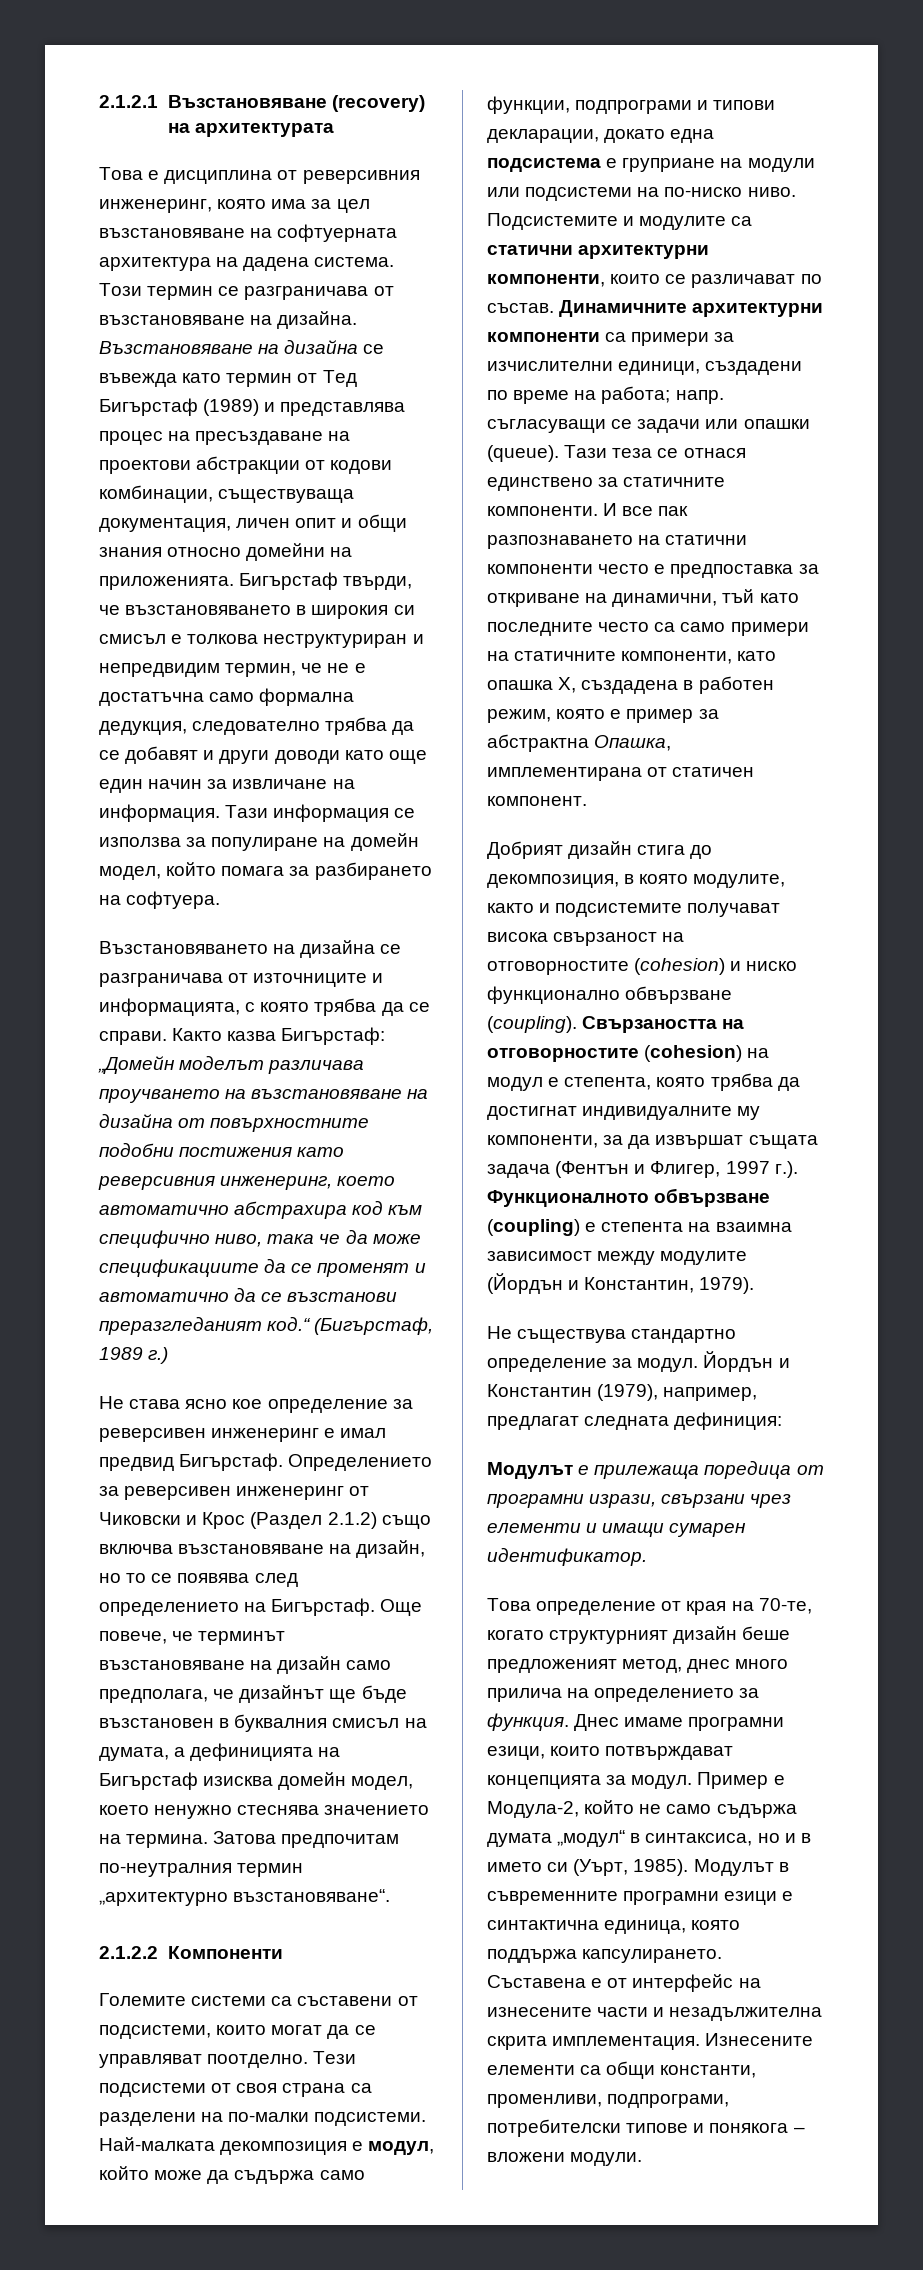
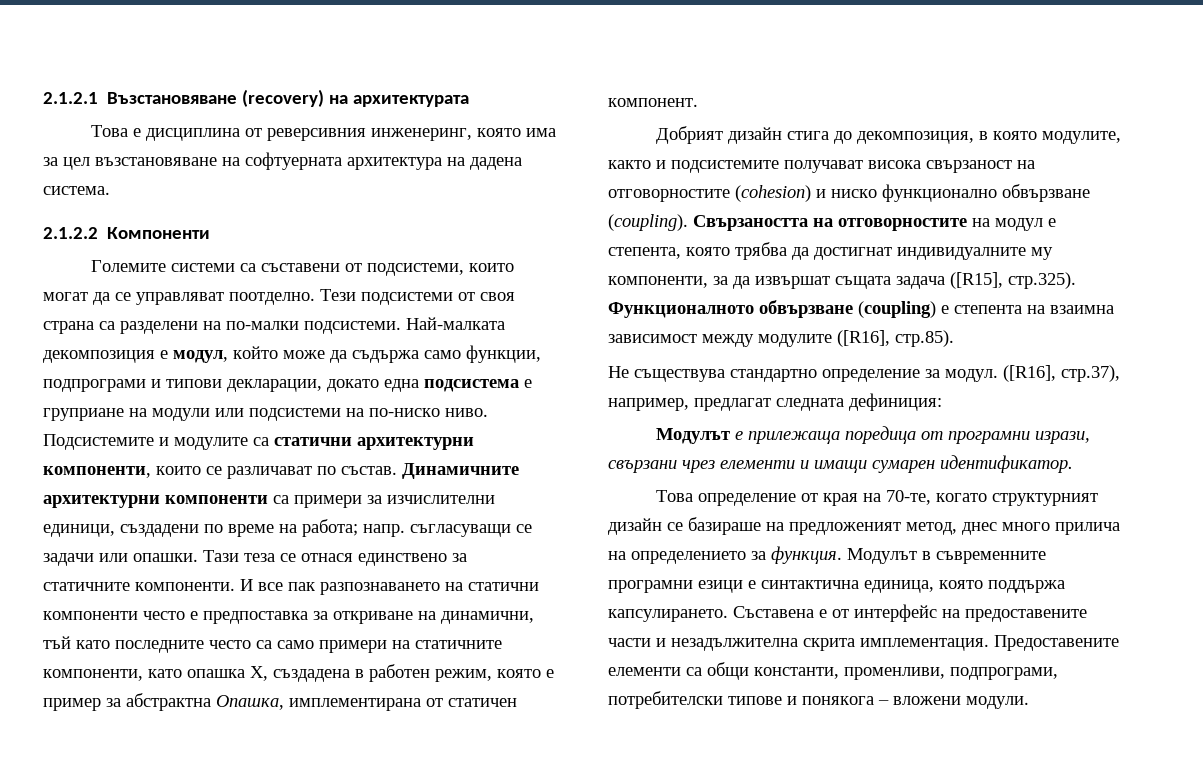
- Този термин се разграничава от възстановяване на дизайна. Възстановяване на дизайна се въвежда като термин от Тед Бигърстаф (1989) и представлява процес на пресъздаване на проектови абстракции от кодови комбинации, съществуваща документация, личен опит и общи знания относно домейни на приложенията. Бигърстаф твърди, че възстановяването в широкия си смисъл е толкова неструктуриран и непредвидим термин, че не е достатъчна само формална дедукция, следователно трябва да се добавят и други доводи като още един начин за извличане на информация. Тази информация се използва за популиране на домейн модел, който помага за разбирането на софтуера.
- Възстановяването на дизайна се разграничава от източниците и информацията, с която трябва да се справи. Както казва Бигърстаф: „Домейн моделът различава проучването на възстановяване на дизайна от повърхностните подобни постижения като реверсивния инженеринг, което автоматично абстрахира код към специфично ниво, така че да може спецификациите да се променят и автоматично да се възстанови преразгледаният код.“ (Бигърстаф, 1989 г.)
- Не става ясно кое определение за реверсивен инженеринг е имал предвид Бигърстаф. Определението за реверсивен инженеринг от Чиковски и Крос (Раздел 2.1.2) също включва възстановяване на дизайн, но то се появява след определението на Бигърстаф. Още повече, че терминът възстановяване на дизайн само предполага, че дизайнът ще бъде възстановен в буквалния смисъл на думата, а дефиницията на Бигърстаф изисква домейн модел, което ненужно стеснява значението на термина. Затова предпочитам по-неутралния термин „архитектурно възстановяване“.
- Динамичните архитектурни компоненти са примери за изчислителни единици, създадени по време на работа; напр. съгласуващи се задачи или опашки (queue).
+ Динамичните архитектурни компоненти са примери за изчислителни единици, създадени по време на работа; напр. съгласуващи се задачи или опашки.
- Свързаността на отговорностите (cohesion) на модул е степента, която трябва да достигнат индивидуалните му компоненти, за да извършат същата задача (Фентън и Флигер, 1997 г.). Функционалното обвързване (coupling) е степента на взаимна зависимост между модулите (Йордън и Константин, 1979).
+ Свързаността на отговорностите на модул е степента, която трябва да достигнат индивидуалните му компоненти, за да извършат същата задача ([R15], стр.325). Функционалното обвързване (coupling) е степента на взаимна зависимост между модулите ([R16], стр.85).
- Йордън и Константин (1979), например, предлагат следната дефиниция:
+ ([R16], стр.37), например, предлагат следната дефиниция:
- Това определение от края на 70-те, когато структурният дизайн беше предложеният метод, днес много прилича на определението за функция.
+ Това определение от края на 70-те, когато структурният дизайн се базираше на предложеният метод, днес много прилича на определението за функция.
- Днес имаме програмни езици, които потвърждават концепцията за модул. Пример е Модула-2, който не само съдържа думата „модул“ в синтаксиса, но и в името си (Уърт, 1985).
- Съставена е от интерфейс на изнесените части и незадължителна скрита имплементация.
+ Съставена е от интерфейс на предоставените части и незадължителна скрита имплементация.
- Изнесените елементи са общи константи, променливи, подпрограми, потребителски типове и понякога – вложени модули.
+ Предоставените елементи са общи константи, променливи, подпрограми, потребителски типове и понякога – вложени модули.

